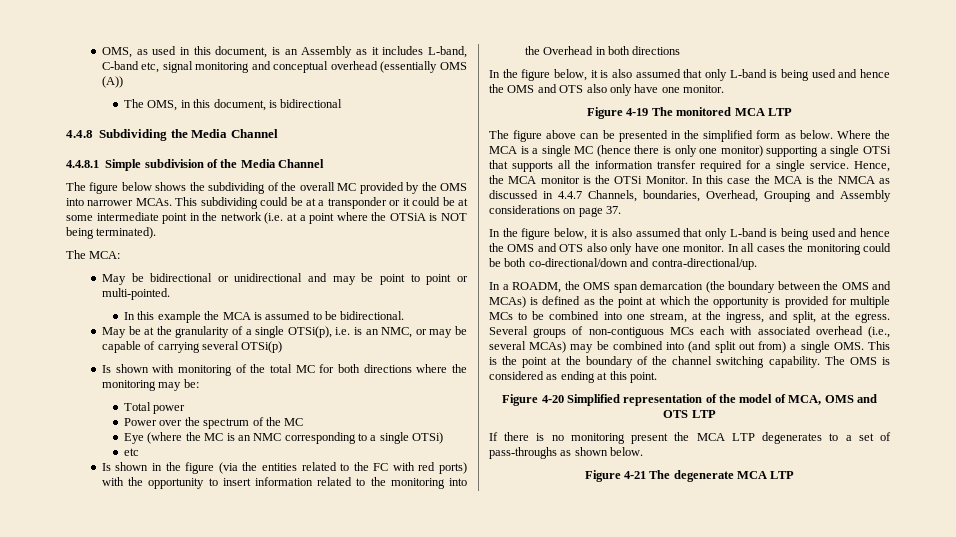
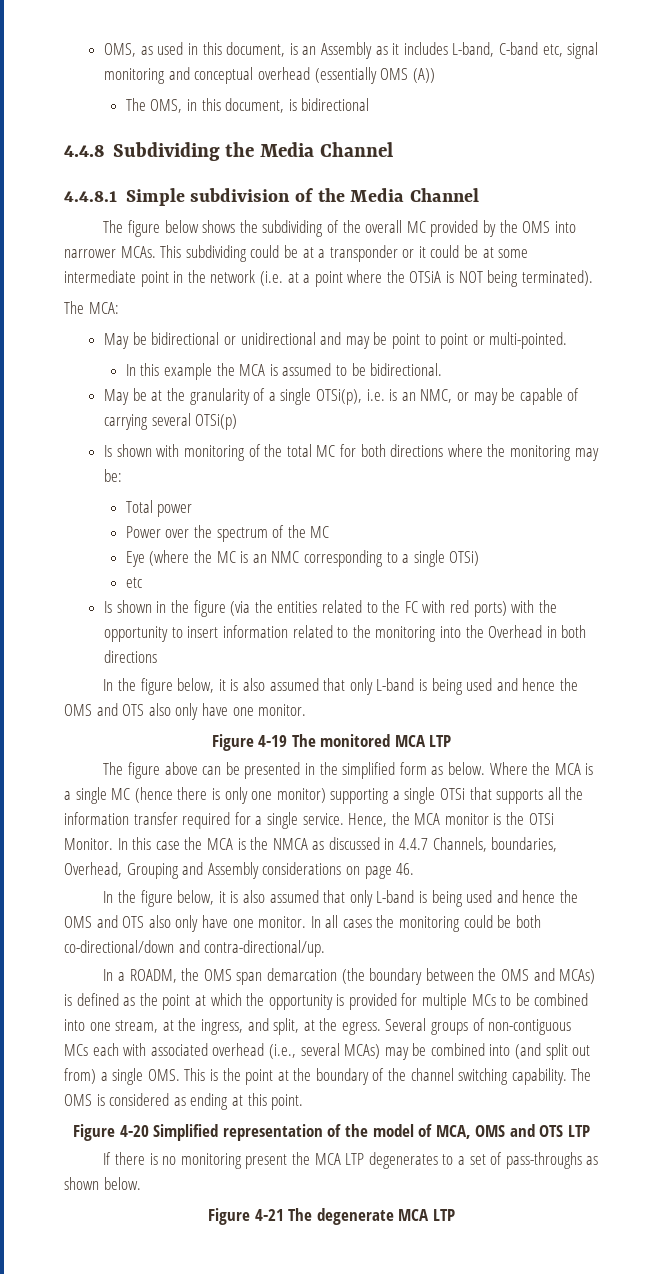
- In this case the MCA is the NMCA as discussed in 4.4.7 Channels, boundaries, Overhead, Grouping and Assembly considerations on page 37.
+ In this case the MCA is the NMCA as discussed in 4.4.7 Channels, boundaries, Overhead, Grouping and Assembly considerations on page 46.

